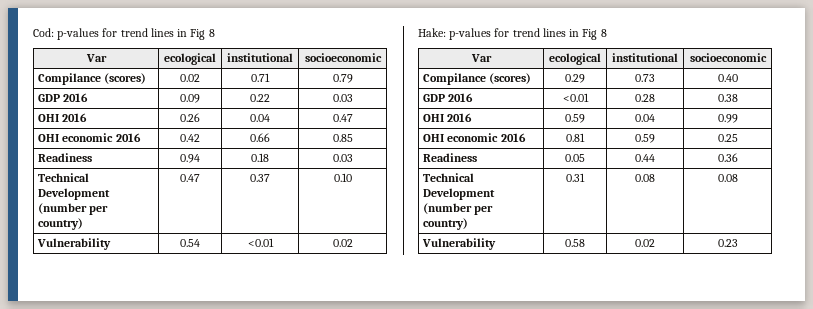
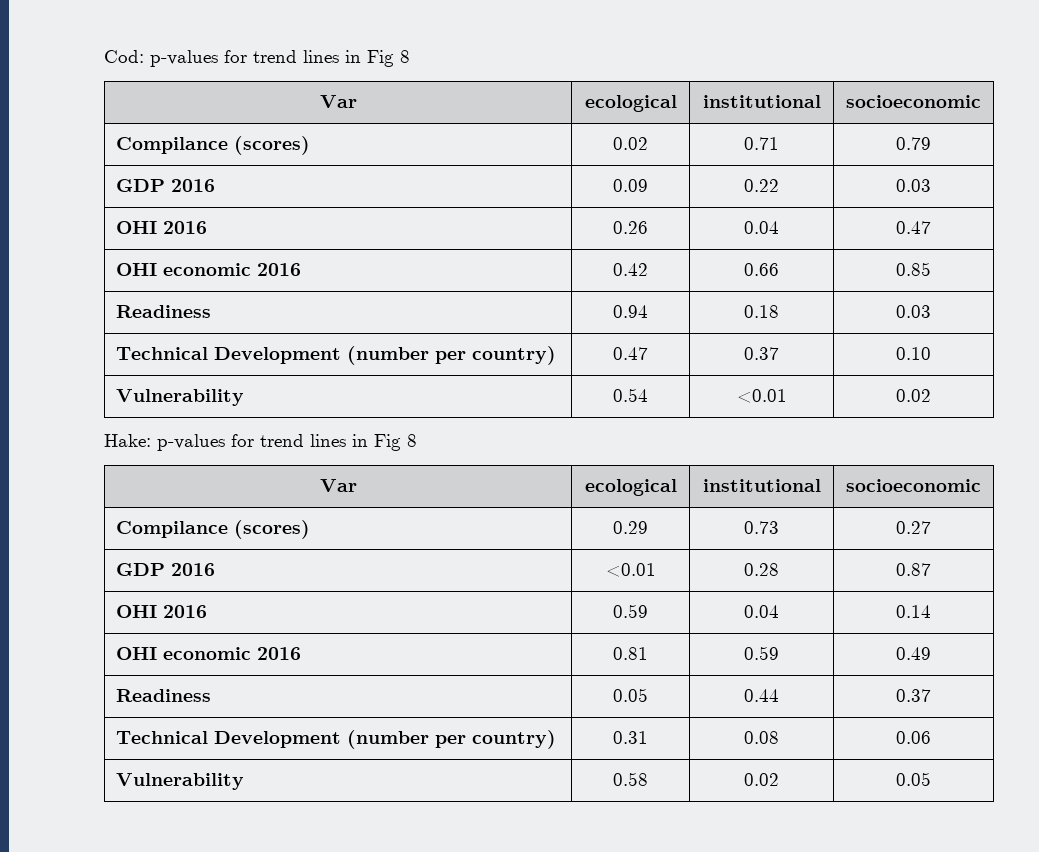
- Compilance (scores) | 0.29 | 0.73 | 0.40
+ Compilance (scores) | 0.29 | 0.73 | 0.27
- GDP 2016 | <0.01 | 0.28 | 0.38
+ GDP 2016 | <0.01 | 0.28 | 0.87
- OHI 2016 | 0.59 | 0.04 | 0.99
+ OHI 2016 | 0.59 | 0.04 | 0.14
- OHI economic 2016 | 0.81 | 0.59 | 0.25
+ OHI economic 2016 | 0.81 | 0.59 | 0.49
- Readiness | 0.05 | 0.44 | 0.36
+ Readiness | 0.05 | 0.44 | 0.37
- Technical Development (number per country) | 0.31 | 0.08 | 0.08
+ Technical Development (number per country) | 0.31 | 0.08 | 0.06
- Vulnerability | 0.58 | 0.02 | 0.23
+ Vulnerability | 0.58 | 0.02 | 0.05

